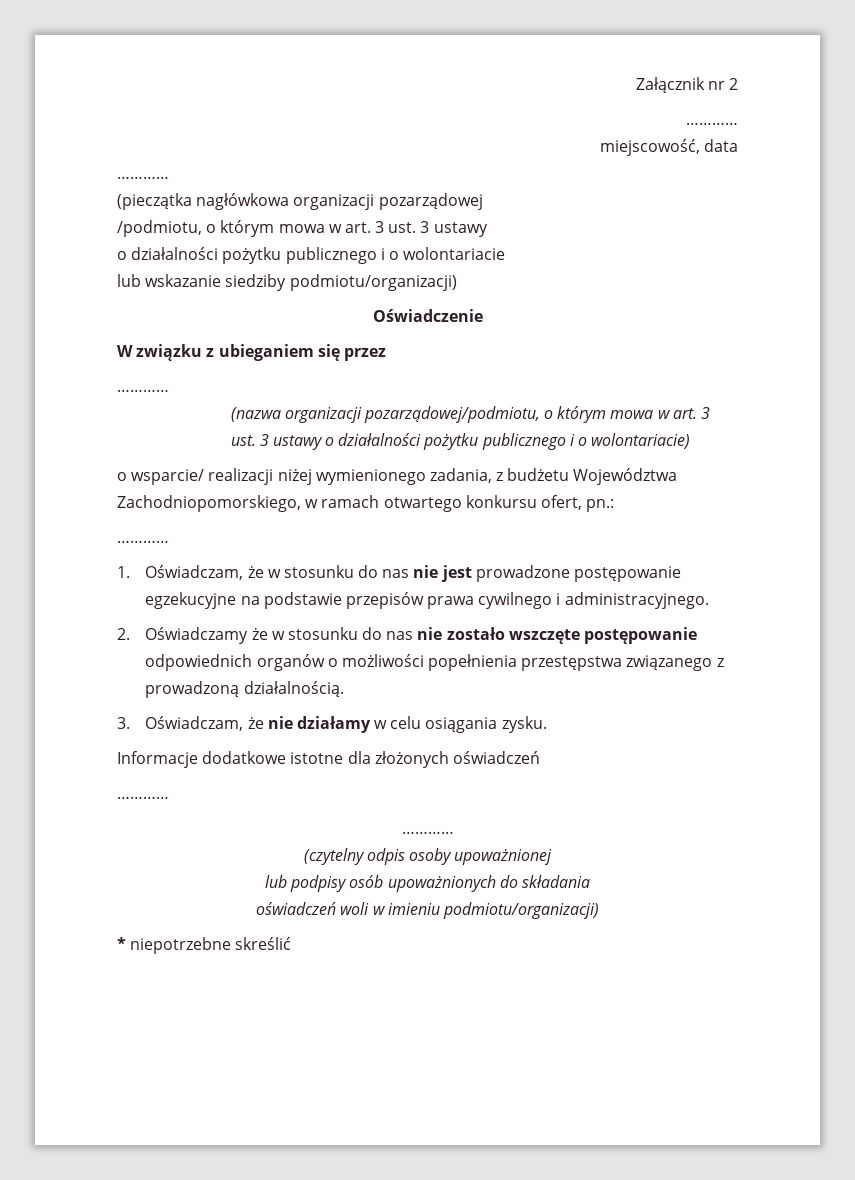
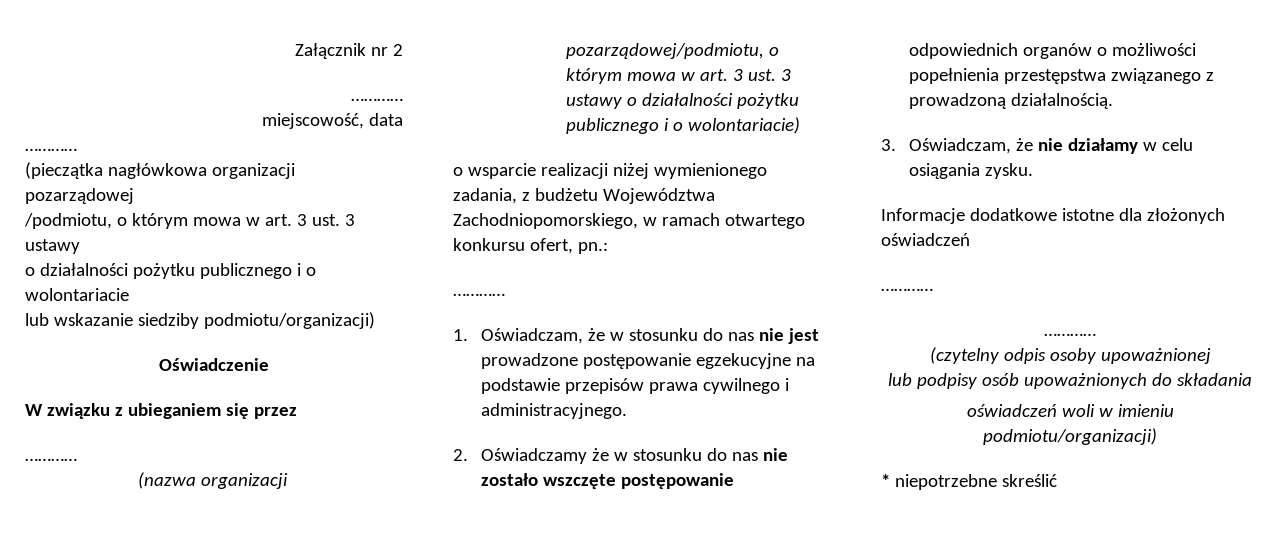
- o wsparcie/ realizacji niżej wymienionego zadania, z budżetu Województwa Zachodniopomorskiego, w ramach otwartego konkursu ofert, pn.:
+ o wsparcie realizacji niżej wymienionego zadania, z budżetu Województwa Zachodniopomorskiego, w ramach otwartego konkursu ofert, pn.:

